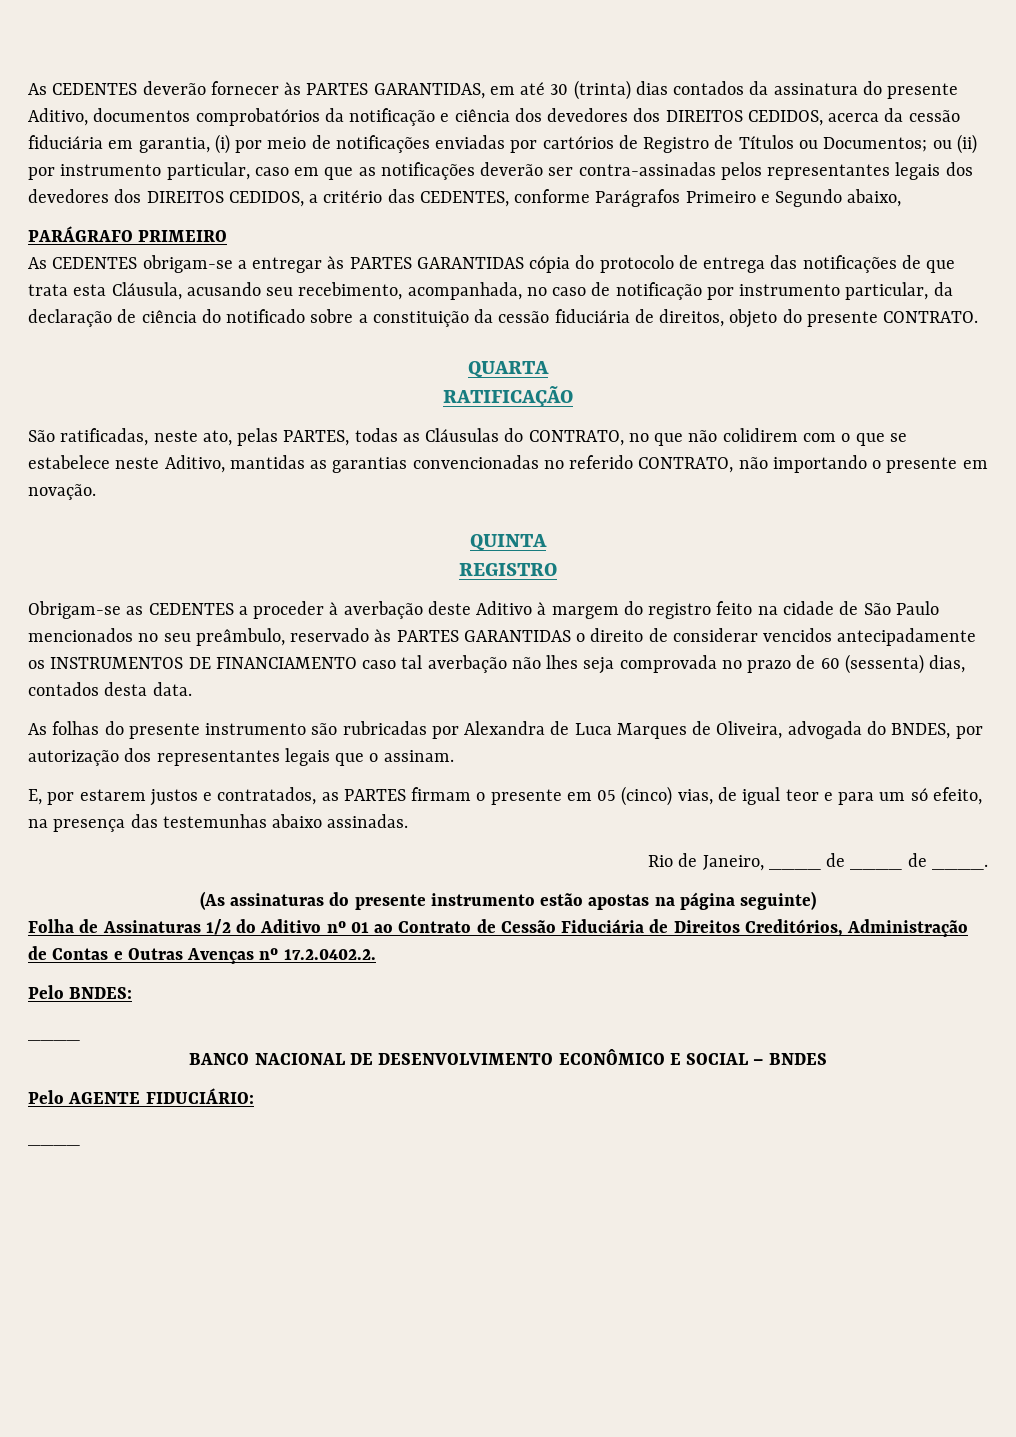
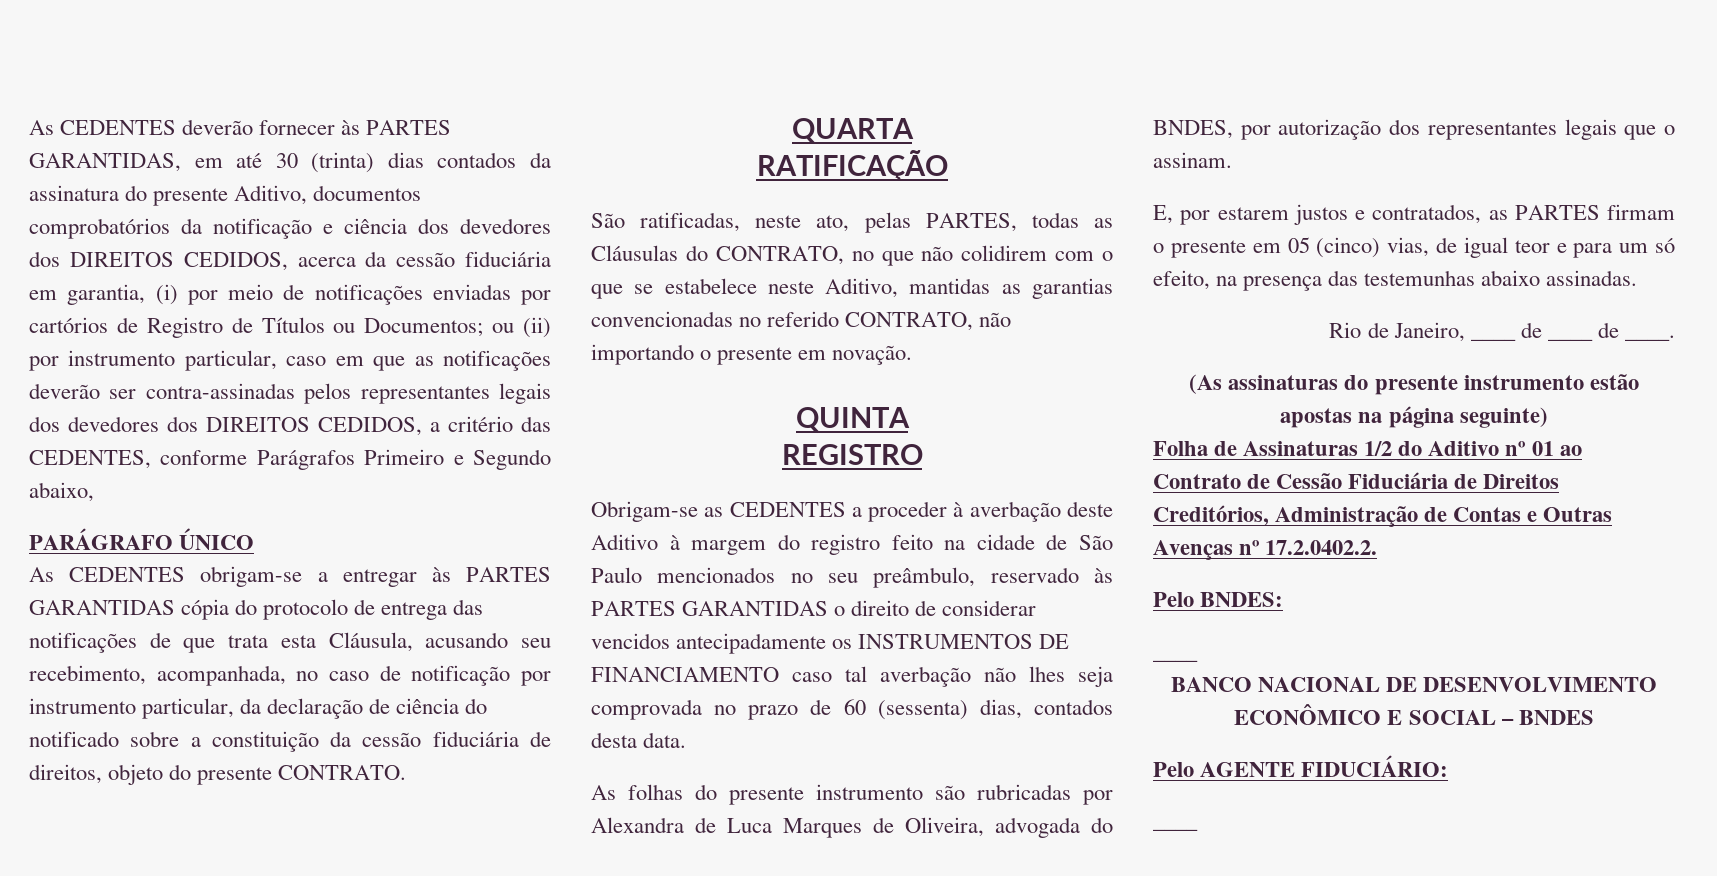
- PARÁGRAFO PRIMEIRO
+ PARÁGRAFO ÚNICO

